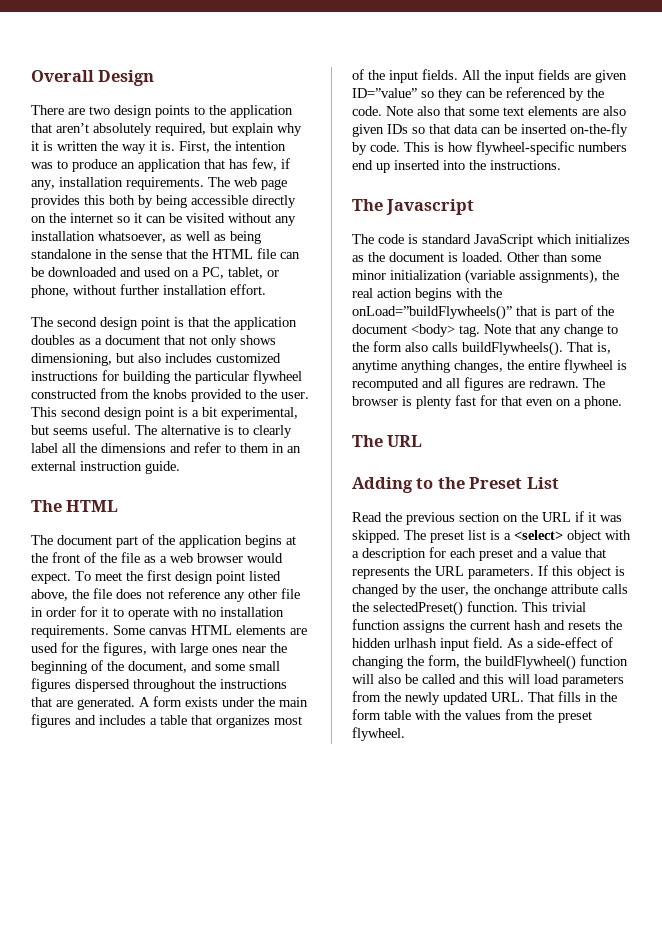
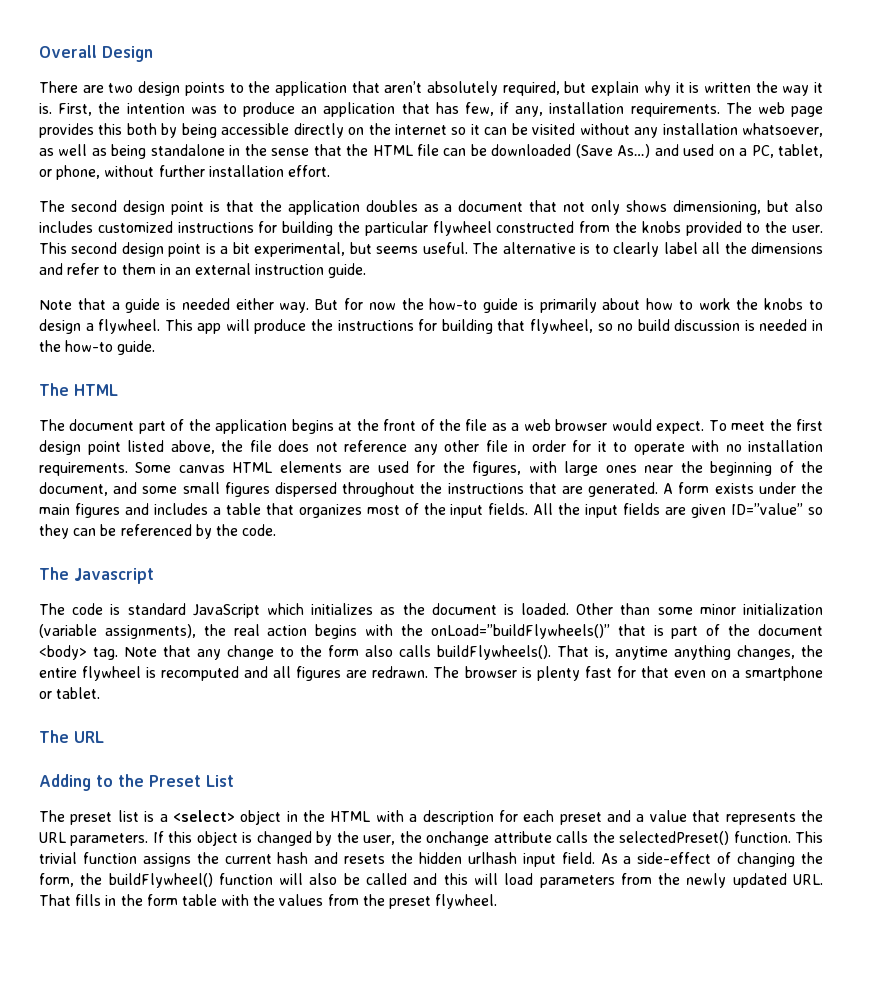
- The web page provides this both by being accessible directly on the internet so it can be visited without any installation whatsoever, as well as being standalone in the sense that the HTML file can be downloaded and used on a PC, tablet, or phone, without further installation effort.
+ The web page provides this both by being accessible directly on the internet so it can be visited without any installation whatsoever, as well as being standalone in the sense that the HTML file can be downloaded (Save As…) and used on a PC, tablet, or phone, without further installation effort.
+ Note that a guide is needed either way. But for now the how-to guide is primarily about how to work the knobs to design a flywheel. This app will produce the instructions for building that flywheel, so no build discussion is needed in the how-to guide.
- Note also that some text elements are also given IDs so that data can be inserted on-the-fly by code. This is how flywheel-specific numbers end up inserted into the instructions.
- The browser is plenty fast for that even on a phone.
+ The browser is plenty fast for that even on a smartphone or tablet.
- Read the previous section on the URL if it was skipped. The preset list is a <select> object with a description for each preset and a value that represents the URL parameters.
+ The preset list is a <select> object in the HTML with a description for each preset and a value that represents the URL parameters.

